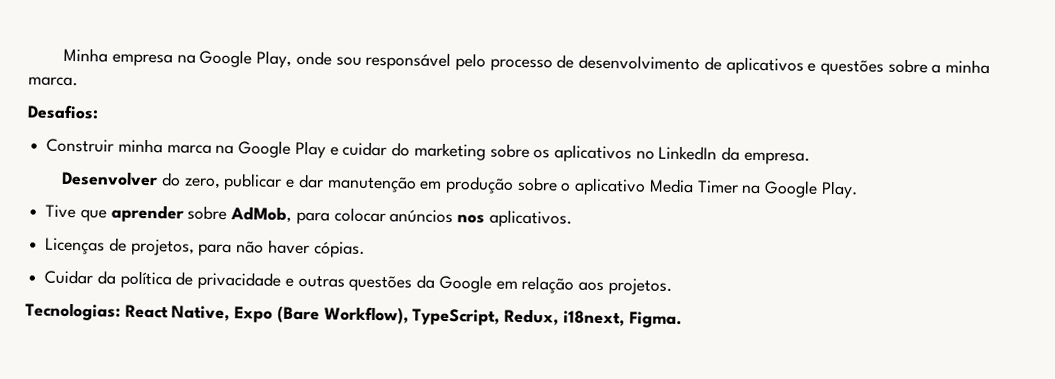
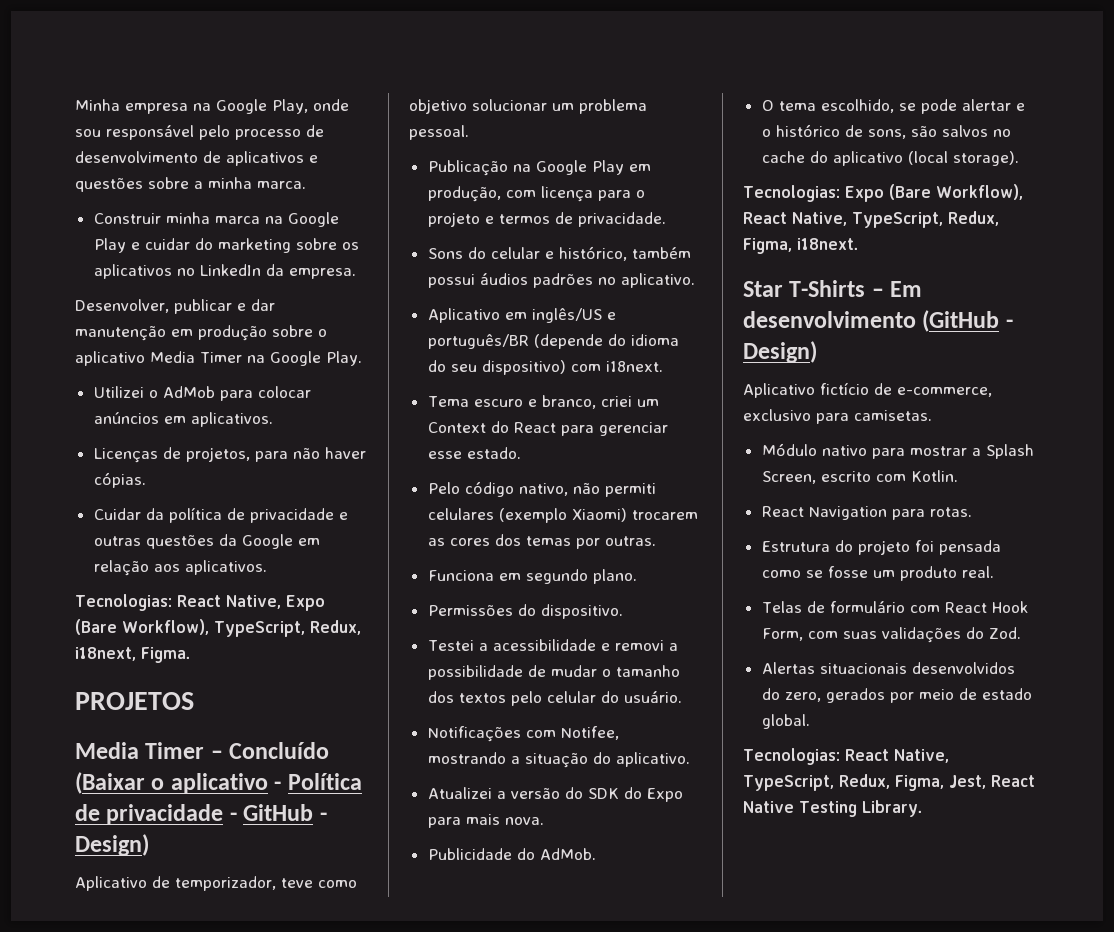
- Desafios:
- Desenvolver do zero, publicar e dar manutenção em produção sobre o aplicativo Media Timer na Google Play.
+ Desenvolver, publicar e dar manutenção em produção sobre o aplicativo Media Timer na Google Play.
- Tive que aprender sobre AdMob, para colocar anúncios nos aplicativos.
+ Utilizei o AdMob para colocar anúncios em aplicativos.
- Cuidar da política de privacidade e outras questões da Google em relação aos projetos.
+ Cuidar da política de privacidade e outras questões da Google em relação aos aplicativos.
+ PROJETOS
+ Media Timer – Concluído (Baixar o aplicativo - Política de privacidade - GitHub - Design)
+ Aplicativo de temporizador, teve como objetivo solucionar um problema pessoal.
+ Publicação na Google Play em produção, com licença para o projeto e termos de privacidade.
+ Sons do celular e histórico, também possui áudios padrões no aplicativo.
+ Aplicativo em inglês/US e português/BR (depende do idioma do seu dispositivo) com i18next.
+ Tema escuro e branco, criei um Context do React para gerenciar esse estado.
+ Pelo código nativo, não permiti celulares (exemplo Xiaomi) trocarem as cores dos temas por outras.
+ Funciona em segundo plano.
+ Permissões do dispositivo.
+ Testei a acessibilidade e removi a possibilidade de mudar o tamanho dos textos pelo celular do usuário.
+ Notificações com Notifee, mostrando a situação do aplicativo.
+ Atualizei a versão do SDK do Expo para mais nova.
+ Publicidade do AdMob.
+ O tema escolhido, se pode alertar e o histórico de sons, são salvos no cache do aplicativo (local storage).
+ Tecnologias: Expo (Bare Workflow), React Native, TypeScript, Redux, Figma, i18next.
+ Star T-Shirts – Em desenvolvimento (GitHub - Design)
+ Aplicativo fictício de e-commerce, exclusivo para camisetas.
+ Módulo nativo para mostrar a Splash Screen, escrito com Kotlin.
+ React Navigation para rotas.
+ Estrutura do projeto foi pensada como se fosse um produto real.
+ Telas de formulário com React Hook Form, com suas validações do Zod.
+ Alertas situacionais desenvolvidos do zero, gerados por meio de estado global.
+ Tecnologias: React Native, TypeScript, Redux, Figma, Jest, React Native Testing Library.

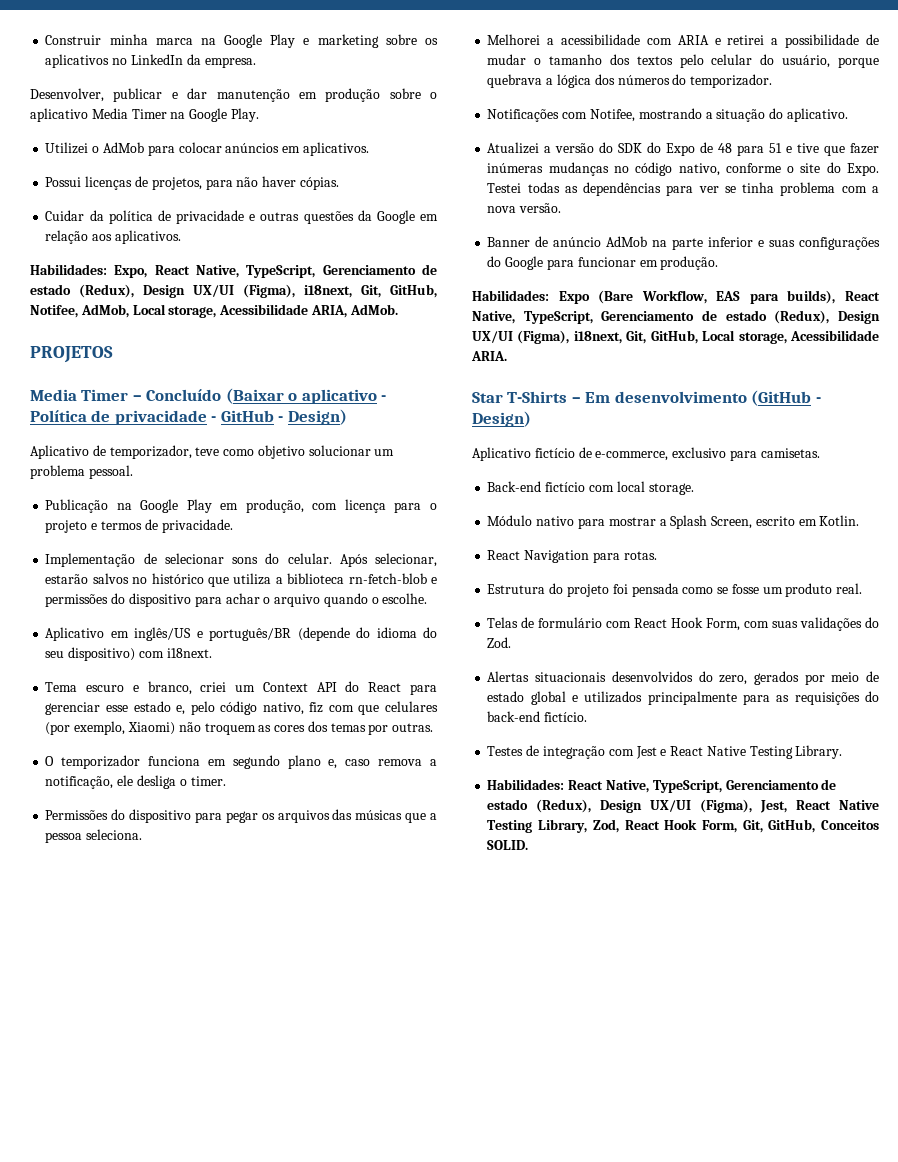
- Minha empresa na Google Play, onde sou responsável pelo processo de desenvolvimento de aplicativos e questões sobre a minha marca.
- Construir minha marca na Google Play e cuidar do marketing sobre os aplicativos no LinkedIn da empresa.
+ Construir minha marca na Google Play e marketing sobre os aplicativos no LinkedIn da empresa.
- Licenças de projetos, para não haver cópias.
+ Possui licenças de projetos, para não haver cópias.
- Tecnologias: React Native, Expo (Bare Workflow), TypeScript, Redux, i18next, Figma.
+ Habilidades: Expo, React Native, TypeScript, Gerenciamento de estado (Redux), Design UX/UI (Figma), i18next, Git, GitHub, Notifee, AdMob, Local storage, Acessibilidade ARIA, AdMob.
- Sons do celular e histórico, também possui áudios padrões no aplicativo.
+ Implementação de selecionar sons do celular. Após selecionar, estarão salvos no histórico que utiliza a biblioteca rn-fetch-blob e permissões do dispositivo para achar o arquivo quando o escolhe.
- Tema escuro e branco, criei um Context do React para gerenciar esse estado.
- Pelo código nativo, não permiti celulares (exemplo Xiaomi) trocarem as cores dos temas por outras.
+ Tema escuro e branco, criei um Context API do React para gerenciar esse estado e, pelo código nativo, fiz com que celulares (por exemplo, Xiaomi) não troquem as cores dos temas por outras.
- Funciona em segundo plano.
- Permissões do dispositivo.
- Testei a acessibilidade e removi a possibilidade de mudar o tamanho dos textos pelo celular do usuário.
+ O temporizador funciona em segundo plano e, caso remova a notificação, ele desliga o timer.
+ Permissões do dispositivo para pegar os arquivos das músicas que a pessoa seleciona.
+ Melhorei a acessibilidade com ARIA e retirei a possibilidade de mudar o tamanho dos textos pelo celular do usuário, porque quebrava a lógica dos números do temporizador.
- Atualizei a versão do SDK do Expo para mais nova.
- Publicidade do AdMob.
- O tema escolhido, se pode alertar e o histórico de sons, são salvos no cache do aplicativo (local storage).
- Tecnologias: Expo (Bare Workflow), React Native, TypeScript, Redux, Figma, i18next.
+ Atualizei a versão do SDK do Expo de 48 para 51 e tive que fazer inúmeras mudanças no código nativo, conforme o site do Expo. Testei todas as dependências para ver se tinha problema com a nova versão.
+ Banner de anúncio AdMob na parte inferior e suas configurações do Google para funcionar em produção.
+ Habilidades: Expo (Bare Workflow, EAS para builds), React Native, TypeScript, Gerenciamento de estado (Redux), Design UX/UI (Figma), i18next, Git, GitHub, Local storage, Acessibilidade ARIA.
+ Back-end fictício com local storage.
- Módulo nativo para mostrar a Splash Screen, escrito com Kotlin.
+ Módulo nativo para mostrar a Splash Screen, escrito em Kotlin.
- Alertas situacionais desenvolvidos do zero, gerados por meio de estado global.
- Tecnologias: React Native, TypeScript, Redux, Figma, Jest, React Native Testing Library.
+ Alertas situacionais desenvolvidos do zero, gerados por meio de estado global e utilizados principalmente para as requisições do back-end fictício.
+ Testes de integração com Jest e React Native Testing Library.
+ Habilidades: React Native, TypeScript, Gerenciamento de estado (Redux), Design UX/UI (Figma), Jest, React Native Testing Library, Zod, React Hook Form, Git, GitHub, Conceitos SOLID.

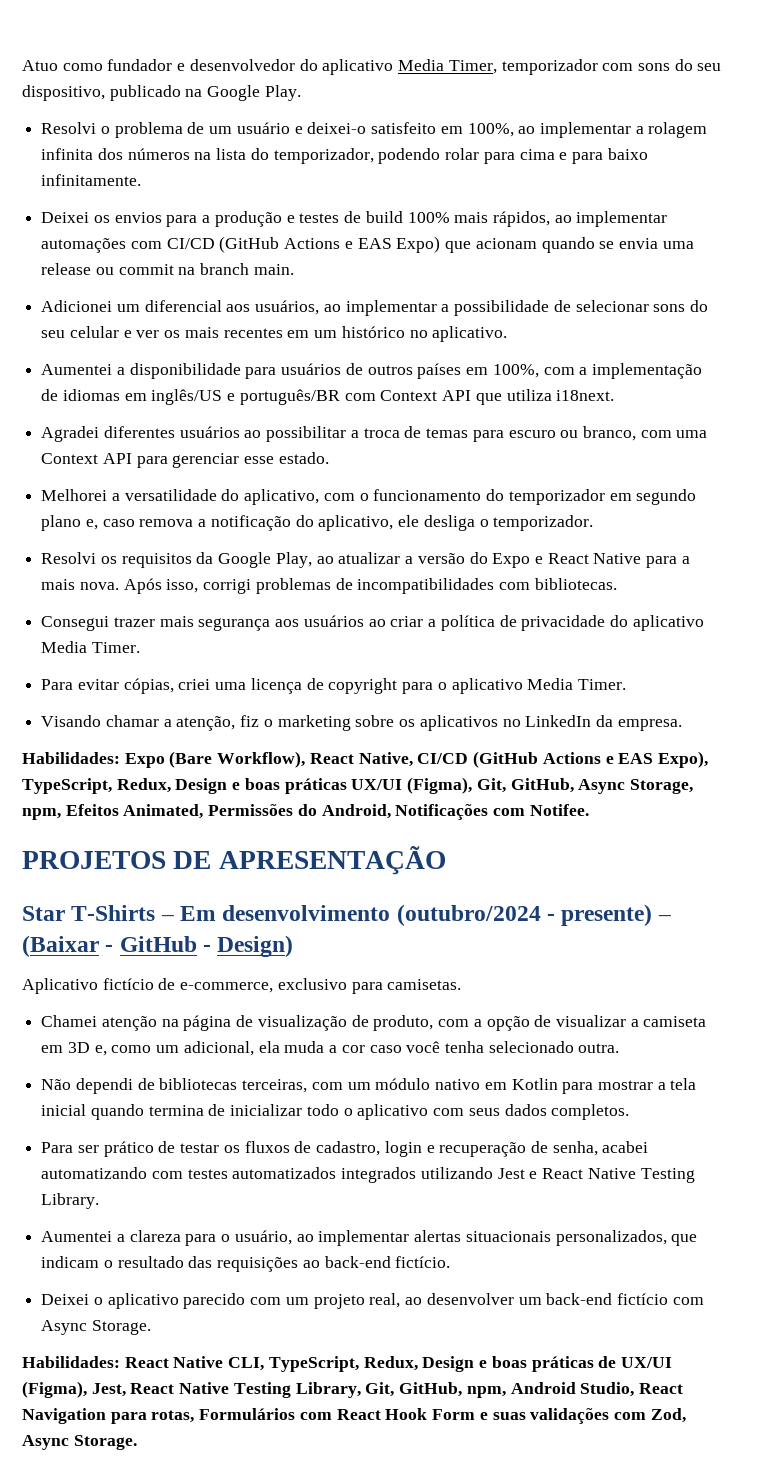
- Construir minha marca na Google Play e marketing sobre os aplicativos no LinkedIn da empresa.
+ Atuo como fundador e desenvolvedor do aplicativo Media Timer, temporizador com sons do seu dispositivo, publicado na Google Play.
+ Resolvi o problema de um usuário e deixei-o satisfeito em 100%, ao implementar a rolagem infinita dos números na lista do temporizador, podendo rolar para cima e para baixo infinitamente.
+ Deixei os envios para a produção e testes de build 100% mais rápidos, ao implementar automações com CI/CD (GitHub Actions e EAS Expo) que acionam quando se envia uma release ou commit na branch main.
+ Adicionei um diferencial aos usuários, ao implementar a possibilidade de selecionar sons do seu celular e ver os mais recentes em um histórico no aplicativo.
+ Aumentei a disponibilidade para usuários de outros países em 100%, com a implementação de idiomas em inglês/US e português/BR com Context API que utiliza i18next.
+ Agradei diferentes usuários ao possibilitar a troca de temas para escuro ou branco, com uma Context API para gerenciar esse estado.
+ Melhorei a versatilidade do aplicativo, com o funcionamento do temporizador em segundo plano e, caso remova a notificação do aplicativo, ele desliga o temporizador.
+ Resolvi os requisitos da Google Play, ao atualizar a versão do Expo e React Native para a mais nova. Após isso, corrigi problemas de incompatibilidades com bibliotecas.
+ Consegui trazer mais segurança aos usuários ao criar a política de privacidade do aplicativo Media Timer.
+ Para evitar cópias, criei uma licença de copyright para o aplicativo Media Timer.
+ Visando chamar a atenção, fiz o marketing sobre os aplicativos no LinkedIn da empresa.
- Desenvolver, publicar e dar manutenção em produção sobre o aplicativo Media Timer na Google Play.
- Utilizei o AdMob para colocar anúncios em aplicativos.
- Possui licenças de projetos, para não haver cópias.
- Cuidar da política de privacidade e outras questões da Google em relação aos aplicativos.
- Habilidades: Expo, React Native, TypeScript, Gerenciamento de estado (Redux), Design UX/UI (Figma), i18next, Git, GitHub, Notifee, AdMob, Local storage, Acessibilidade ARIA, AdMob.
- PROJETOS
- Media Timer – Concluído (Baixar o aplicativo - Política de privacidade - GitHub - Design)
- Aplicativo de temporizador, teve como objetivo solucionar um problema pessoal.
- Publicação na Google Play em produção, com licença para o projeto e termos de privacidade.
- Implementação de selecionar sons do celular. Após selecionar, estarão salvos no histórico que utiliza a biblioteca rn-fetch-blob e permissões do dispositivo para achar o arquivo quando o escolhe.
- Aplicativo em inglês/US e português/BR (depende do idioma do seu dispositivo) com i18next.
- Tema escuro e branco, criei um Context API do React para gerenciar esse estado e, pelo código nativo, fiz com que celulares (por exemplo, Xiaomi) não troquem as cores dos temas por outras.
- O temporizador funciona em segundo plano e, caso remova a notificação, ele desliga o timer.
- Permissões do dispositivo para pegar os arquivos das músicas que a pessoa seleciona.
- Melhorei a acessibilidade com ARIA e retirei a possibilidade de mudar o tamanho dos textos pelo celular do usuário, porque quebrava a lógica dos números do temporizador.
- Notificações com Notifee, mostrando a situação do aplicativo.
- Atualizei a versão do SDK do Expo de 48 para 51 e tive que fazer inúmeras mudanças no código nativo, conforme o site do Expo. Testei todas as dependências para ver se tinha problema com a nova versão.
- Banner de anúncio AdMob na parte inferior e suas configurações do Google para funcionar em produção.
- Habilidades: Expo (Bare Workflow, EAS para builds), React Native, TypeScript, Gerenciamento de estado (Redux), Design UX/UI (Figma), i18next, Git, GitHub, Local storage, Acessibilidade ARIA.
+ Habilidades: Expo (Bare Workflow), React Native, CI/CD (GitHub Actions e EAS Expo), TypeScript, Redux, Design e boas práticas UX/UI (Figma), Git, GitHub, Async Storage, npm, Efeitos Animated, Permissões do Android, Notificações com Notifee.
+ PROJETOS DE APRESENTAÇÃO
- Star T-Shirts – Em desenvolvimento (GitHub - Design)
+ Star T-Shirts – Em desenvolvimento (outubro/2024 - presente) – (Baixar - GitHub - Design)
- Back-end fictício com local storage.
- Módulo nativo para mostrar a Splash Screen, escrito em Kotlin.
- React Navigation para rotas.
- Estrutura do projeto foi pensada como se fosse um produto real.
- Telas de formulário com React Hook Form, com suas validações do Zod.
- Alertas situacionais desenvolvidos do zero, gerados por meio de estado global e utilizados principalmente para as requisições do back-end fictício.
- Testes de integração com Jest e React Native Testing Library.
+ Chamei atenção na página de visualização de produto, com a opção de visualizar a camiseta em 3D e, como um adicional, ela muda a cor caso você tenha selecionado outra.
+ Não dependi de bibliotecas terceiras, com um módulo nativo em Kotlin para mostrar a tela inicial quando termina de inicializar todo o aplicativo com seus dados completos.
+ Para ser prático de testar os fluxos de cadastro, login e recuperação de senha, acabei automatizando com testes automatizados integrados utilizando Jest e React Native Testing Library.
- Habilidades: React Native, TypeScript, Gerenciamento de estado (Redux), Design UX/UI (Figma), Jest, React Native Testing Library, Zod, React Hook Form, Git, GitHub, Conceitos SOLID.
+ Aumentei a clareza para o usuário, ao implementar alertas situacionais personalizados, que indicam o resultado das requisições ao back-end fictício.
+ Deixei o aplicativo parecido com um projeto real, ao desenvolver um back-end fictício com Async Storage.
+ Habilidades: React Native CLI, TypeScript, Redux, Design e boas práticas de UX/UI (Figma), Jest, React Native Testing Library, Git, GitHub, npm, Android Studio, React Navigation para rotas, Formulários com React Hook Form e suas validações com Zod, Async Storage.

